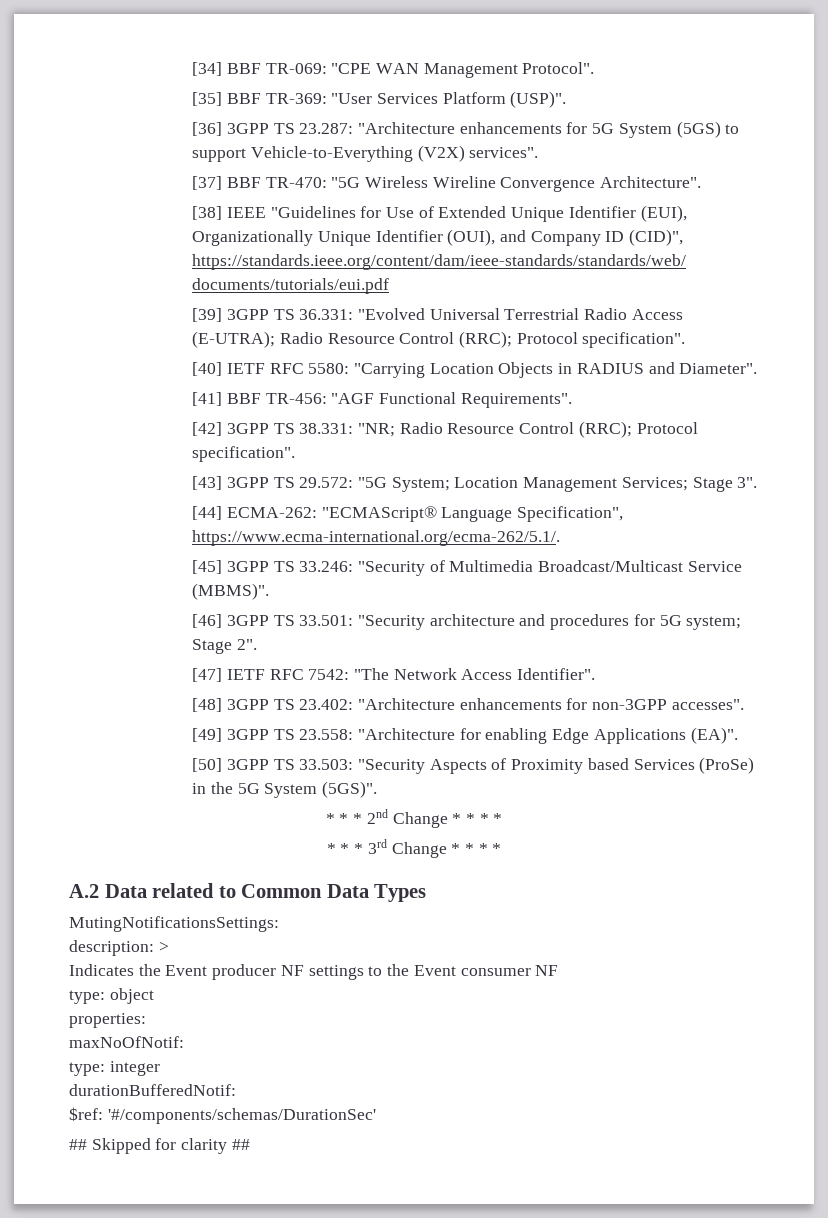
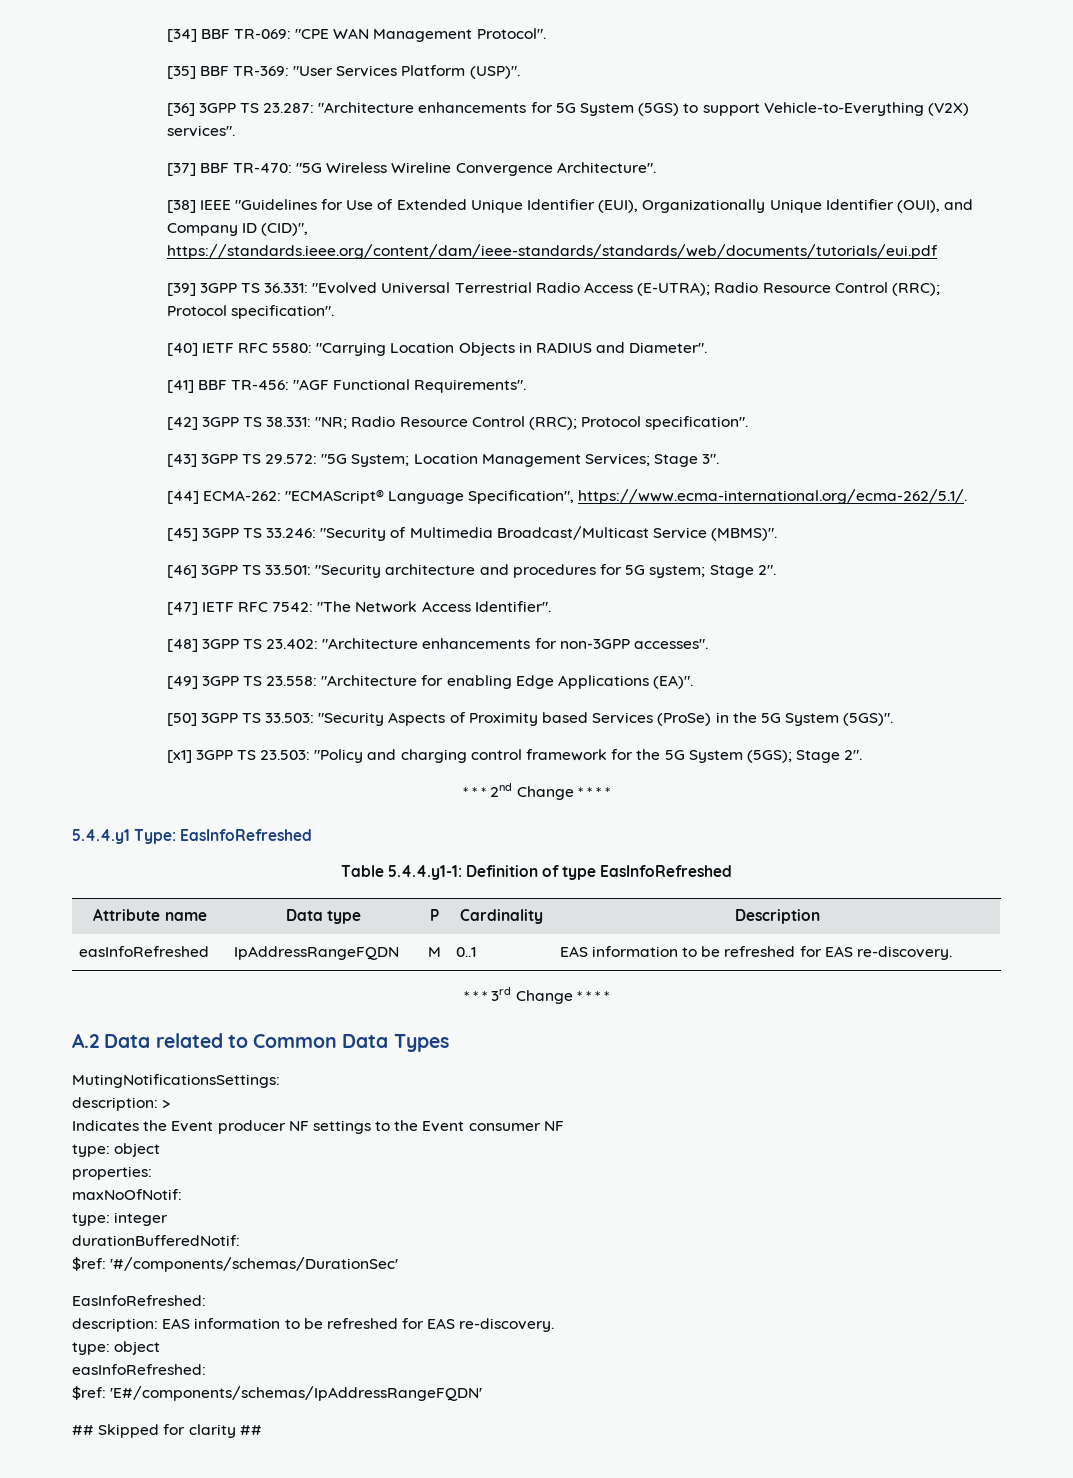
+ [x1] 3GPP TS 23.503: "Policy and charging control framework for the 5G System (5GS); Stage 2".
+ 5.4.4.y1 Type: EasInfoRefreshed
+ Table 5.4.4.y1-1: Definition of type EasInfoRefreshed
+ Attribute name | Data type | P | Cardinality | Description
+ easInfoRefreshed | IpAddressRangeFQDN | M | 0..1 | EAS information to be refreshed for EAS re-discovery.
+ EasInfoRefreshed:
+ description: EAS information to be refreshed for EAS re-discovery.
+ type: object
+ easInfoRefreshed:
+ $ref: 'E#/components/schemas/IpAddressRangeFQDN'

